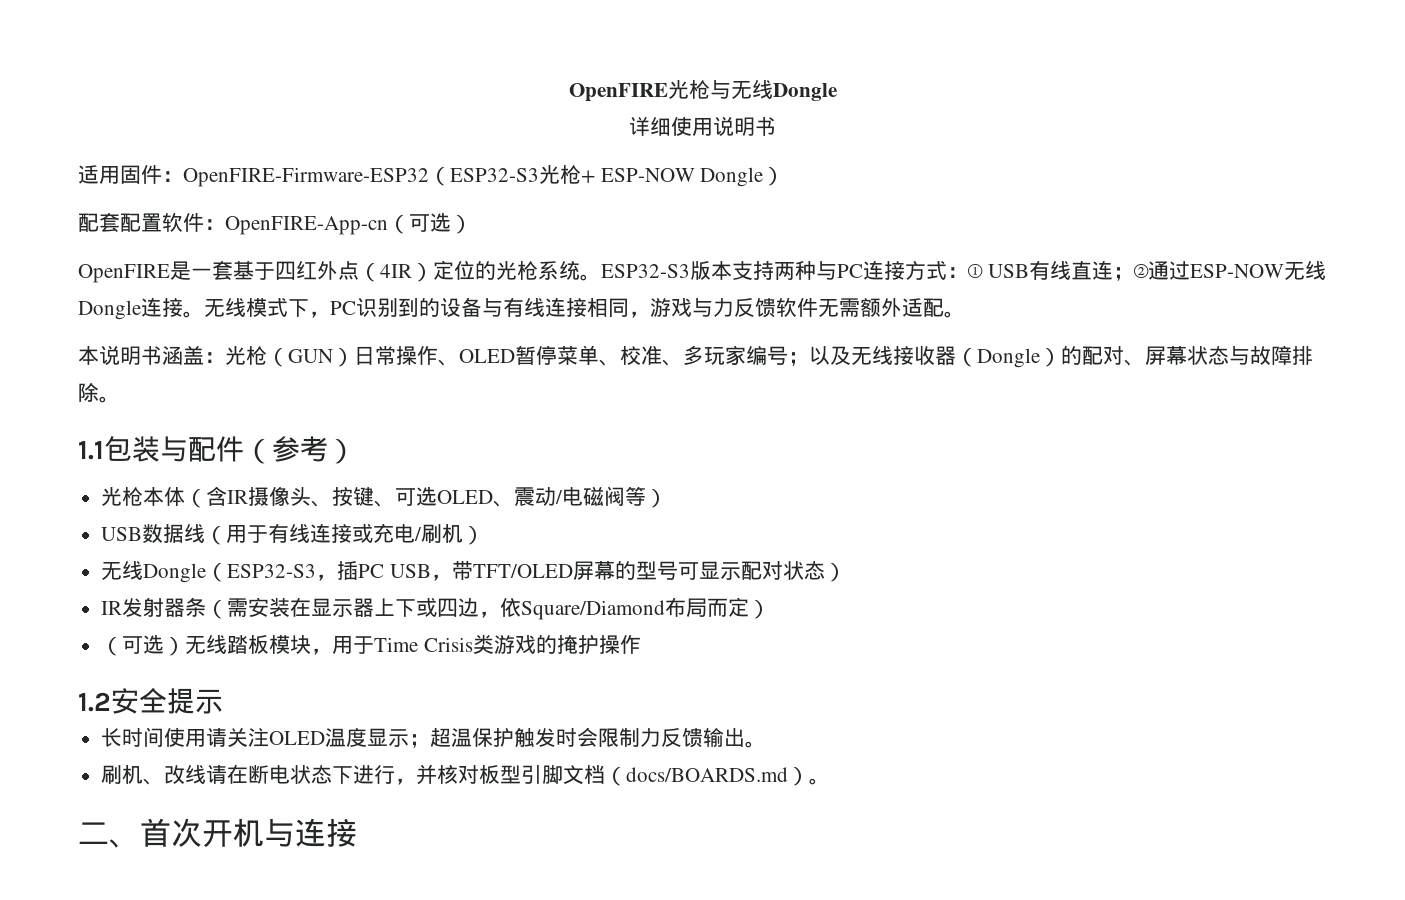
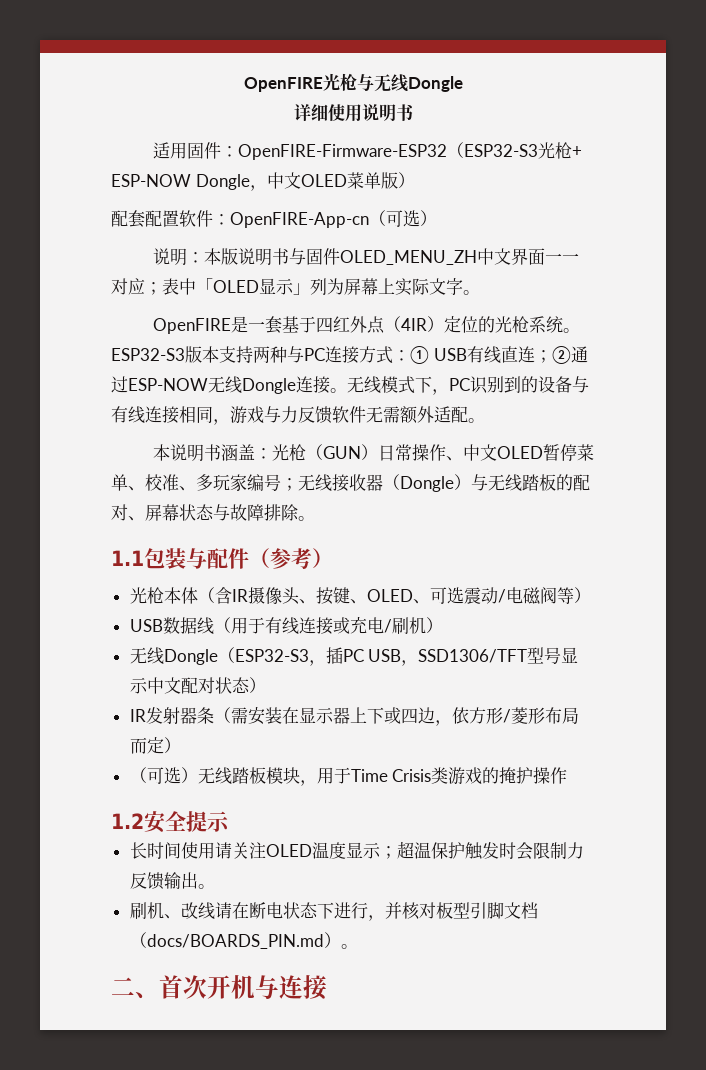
- 适用固件：OpenFIRE-Firmware-ESP32（ESP32-S3光枪+ ESP-NOW Dongle）
+ 适用固件：OpenFIRE-Firmware-ESP32（ESP32-S3光枪+ ESP-NOW Dongle，中文OLED菜单版）
+ 说明：本版说明书与固件OLED_MENU_ZH中文界面一一对应；表中「OLED显示」列为屏幕上实际文字。
- 本说明书涵盖：光枪（GUN）日常操作、OLED暂停菜单、校准、多玩家编号；以及无线接收器（Dongle）的配对、屏幕状态与故障排除。
+ 本说明书涵盖：光枪（GUN）日常操作、中文OLED暂停菜单、校准、多玩家编号；无线接收器（Dongle）与无线踏板的配对、屏幕状态与故障排除。
- 光枪本体（含IR摄像头、按键、可选OLED、震动/电磁阀等）
+ 光枪本体（含IR摄像头、按键、OLED、可选震动/电磁阀等）
- 无线Dongle（ESP32-S3，插PC USB，带TFT/OLED屏幕的型号可显示配对状态）
+ 无线Dongle（ESP32-S3，插PC USB，SSD1306/TFT型号显示中文配对状态）
- IR发射器条（需安装在显示器上下或四边，依Square/Diamond布局而定）
+ IR发射器条（需安装在显示器上下或四边，依方形/菱形布局而定）
- 刷机、改线请在断电状态下进行，并核对板型引脚文档（docs/BOARDS.md）。
+ 刷机、改线请在断电状态下进行，并核对板型引脚文档（docs/BOARDS_PIN.md）。

